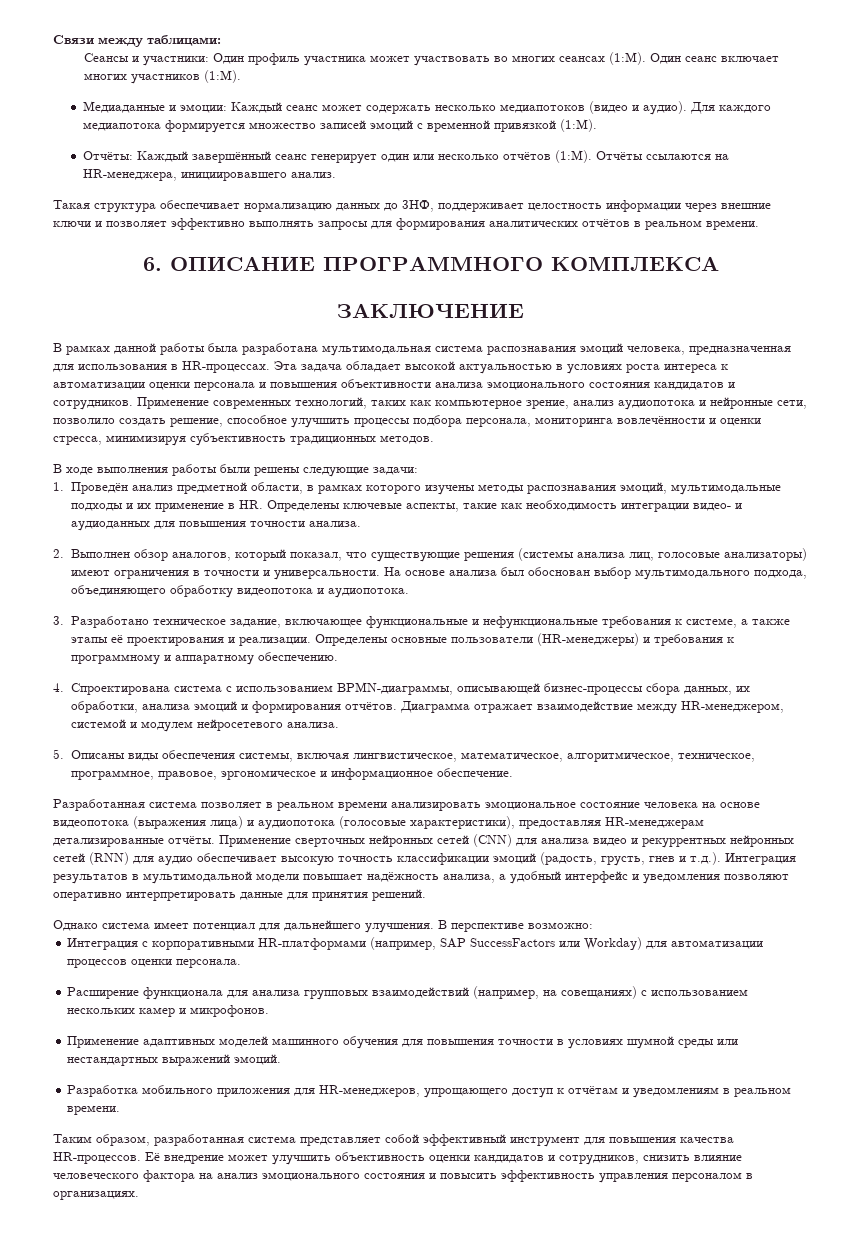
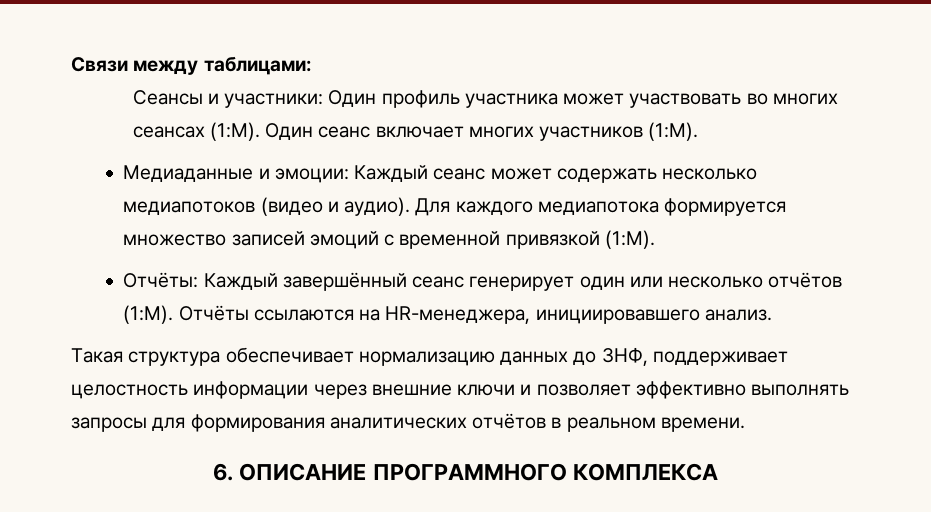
- ЗАКЛЮЧЕНИЕ
- В рамках данной работы была разработана мультимодальная система распознавания эмоций человека, предназначенная для использования в HR-процессах. Эта задача обладает высокой актуальностью в условиях роста интереса к автоматизации оценки персонала и повышения объективности анализа эмоционального состояния кандидатов и сотрудников. Применение современных технологий, таких как компьютерное зрение, анализ аудиопотока и нейронные сети, позволило создать решение, способное улучшить процессы подбора персонала, мониторинга вовлечённости и оценки стресса, минимизируя субъективность традиционных методов.
- В ходе выполнения работы были решены следующие задачи:
- 1. Проведён анализ предметной области, в рамках которого изучены методы распознавания эмоций, мультимодальные подходы и их применение в HR. Определены ключевые аспекты, такие как необходимость интеграции видео- и аудиоданных для повышения точности анализа.
- 2. Выполнен обзор аналогов, который показал, что существующие решения (системы анализа лиц, голосовые анализаторы) имеют ограничения в точности и универсальности. На основе анализа был обоснован выбор мультимодального подхода, объединяющего обработку видеопотока и аудиопотока.
- 3. Разработано техническое задание, включающее функциональные и нефункциональные требования к системе, а также этапы её проектирования и реализации. Определены основные пользователи (HR-менеджеры) и требования к программному и аппаратному обеспечению.
- 4. Спроектирована система с использованием BPMN-диаграммы, описывающей бизнес-процессы сбора данных, их обработки, анализа эмоций и формирования отчётов. Диаграмма отражает взаимодействие между HR-менеджером, системой и модулем нейросетевого анализа.
- 5. Описаны виды обеспечения системы, включая лингвистическое, математическое, алгоритмическое, техническое, программное, правовое, эргономическое и информационное обеспечение.
- Разработанная система позволяет в реальном времени анализировать эмоциональное состояние человека на основе видеопотока (выражения лица) и аудиопотока (голосовые характеристики), предоставляя HR-менеджерам детализированные отчёты. Применение сверточных нейронных сетей (CNN) для анализа видео и рекуррентных нейронных сетей (RNN) для аудио обеспечивает высокую точность классификации эмоций (радость, грусть, гнев и т.д.). Интеграция результатов в мультимодальной модели повышает надёжность анализа, а удобный интерфейс и уведомления позволяют оперативно интерпретировать данные для принятия решений.
- Однако система имеет потенциал для дальнейшего улучшения. В перспективе возможно:
- Интеграция с корпоративными HR-платформами (например, SAP SuccessFactors или Workday) для автоматизации процессов оценки персонала.
- Расширение функционала для анализа групповых взаимодействий (например, на совещаниях) с использованием нескольких камер и микрофонов.
- Применение адаптивных моделей машинного обучения для повышения точности в условиях шумной среды или нестандартных выражений эмоций.
- Разработка мобильного приложения для HR-менеджеров, упрощающего доступ к отчётам и уведомлениям в реальном времени.
- Таким образом, разработанная система представляет собой эффективный инструмент для повышения качества HR-процессов. Её внедрение может улучшить объективность оценки кандидатов и сотрудников, снизить влияние человеческого фактора на анализ эмоционального состояния и повысить эффективность управления персоналом в организациях.

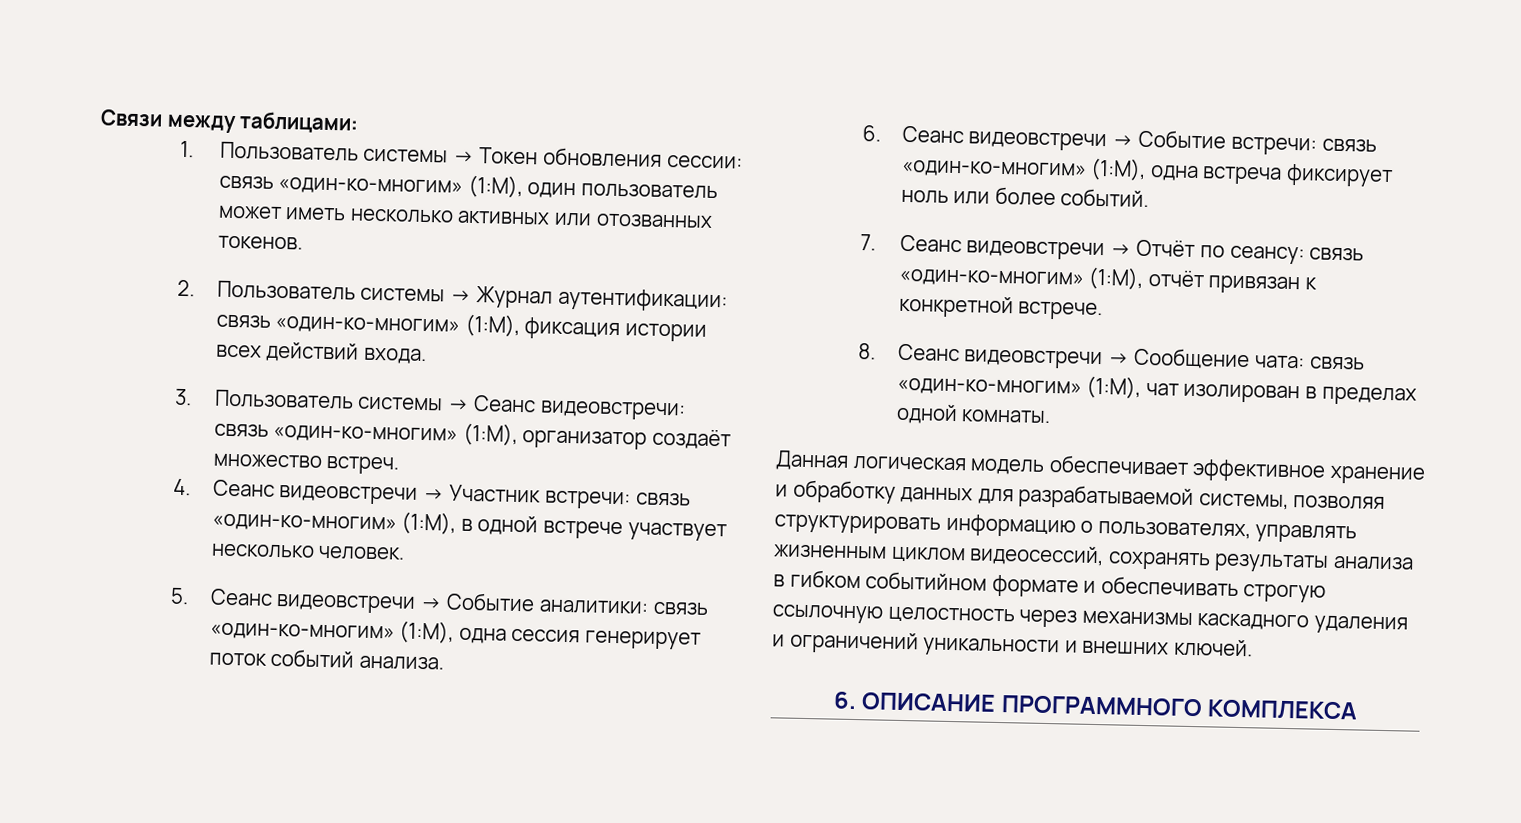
- Сеансы и участники: Один профиль участника может участвовать во многих сеансах (1:M). Один сеанс включает многих участников (1:M).
- Медиаданные и эмоции: Каждый сеанс может содержать несколько медиапотоков (видео и аудио). Для каждого медиапотока формируется множество записей эмоций с временной привязкой (1:M).
- Отчёты: Каждый завершённый сеанс генерирует один или несколько отчётов (1:M). Отчёты ссылаются на HR-менеджера, инициировавшего анализ.
- Такая структура обеспечивает нормализацию данных до 3НФ, поддерживает целостность информации через внешние ключи и позволяет эффективно выполнять запросы для формирования аналитических отчётов в реальном времени.
+ 1. Пользователь системы → Токен обновления сессии: связь «один-ко-многим» (1:М), один пользователь может иметь несколько активных или отозванных токенов.
+ 2. Пользователь системы → Журнал аутентификации: связь «один-ко-многим» (1:М), фиксация истории всех действий входа.
+ 3. Пользователь системы → Сеанс видеовстречи: связь «один-ко-многим» (1:М), организатор создаёт множество встреч.
+ 4. Сеанс видеовстречи → Участник встречи: связь «один-ко-многим» (1:М), в одной встрече участвует несколько человек.
+ 5. Сеанс видеовстречи → Событие аналитики: связь «один-ко-многим» (1:М), одна сессия генерирует поток событий анализа.
+ 6. Сеанс видеовстречи → Событие встречи: связь «один-ко-многим» (1:М), одна встреча фиксирует ноль или более событий.
+ 7. Сеанс видеовстречи → Отчёт по сеансу: связь «один-ко-многим» (1:М), отчёт привязан к конкретной встрече.
+ 8. Сеанс видеовстречи → Сообщение чата: связь «один-ко-многим» (1:М), чат изолирован в пределах одной комнаты.
+ Данная логическая модель обеспечивает эффективное хранение и обработку данных для разрабатываемой системы, позволяя структурировать информацию о пользователях, управлять жизненным циклом видеосессий, сохранять результаты анализа в гибком событийном формате и обеспечивать строгую ссылочную целостность через механизмы каскадного удаления и ограничений уникальности и внешних ключей.

